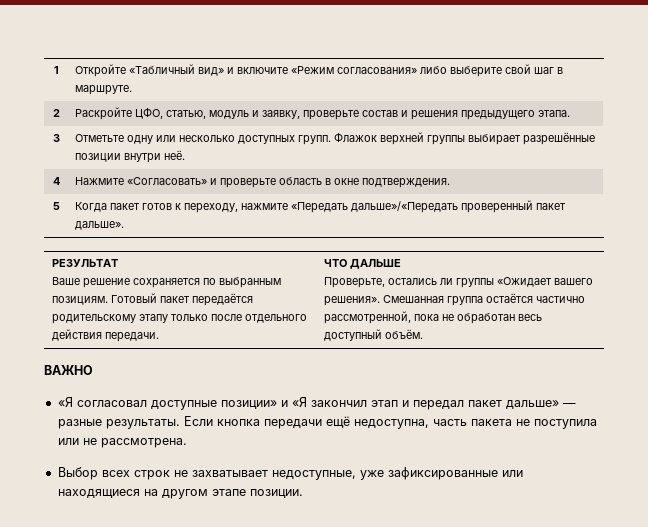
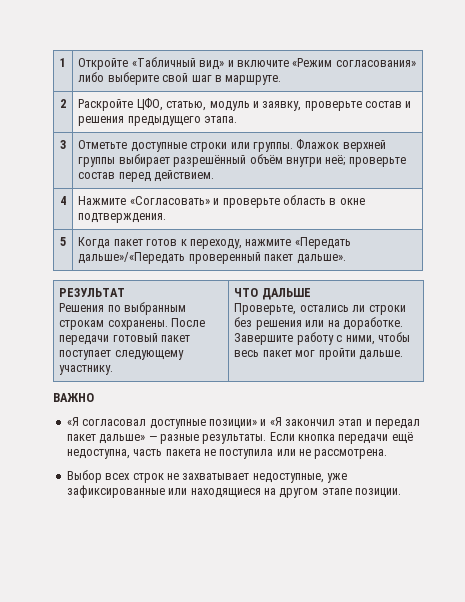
- 3 | Отметьте одну или несколько доступных групп. Флажок верхней группы выбирает разрешённые позиции внутри неё.
+ 3 | Отметьте доступные строки или группы. Флажок верхней группы выбирает разрешённый объём внутри неё; проверьте состав перед действием.
  РЕЗУЛЬТАТ
- Ваше решение сохраняется по выбранным позициям. Готовый пакет передаётся родительскому этапу только после отдельного действия передачи. | ЧТО ДАЛЬШЕ
- Проверьте, остались ли группы «Ожидает вашего решения». Смешанная группа остаётся частично рассмотренной, пока не обработан весь доступный объём.
+ Решения по выбранным строкам сохранены. После передачи готовый пакет поступает следующему участнику. | ЧТО ДАЛЬШЕ
+ Проверьте, остались ли строки без решения или на доработке. Завершите работу с ними, чтобы весь пакет мог пройти дальше.

